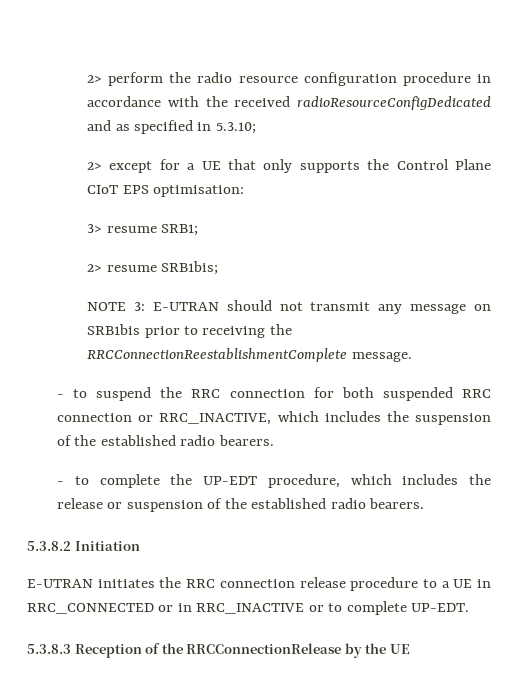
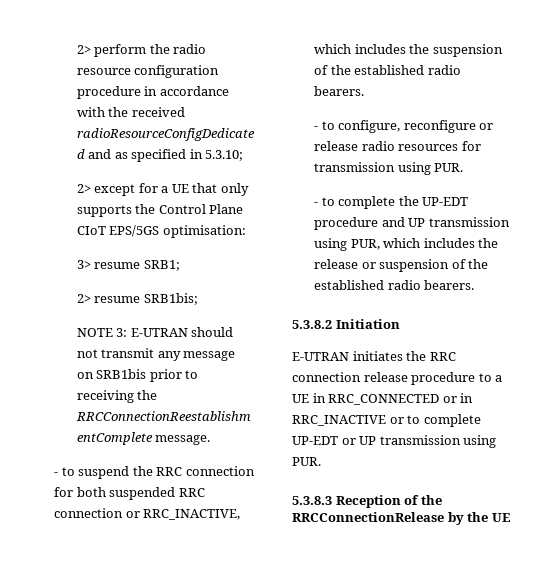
- 2> except for a UE that only supports the Control Plane CIoT EPS optimisation:
+ 2> except for a UE that only supports the Control Plane CIoT EPS/5GS optimisation:
+ - to configure, reconfigure or release radio resources for transmission using PUR.
- - to complete the UP-EDT procedure, which includes the release or suspension of the established radio bearers.
+ - to complete the UP-EDT procedure and UP transmission using PUR, which includes the release or suspension of the established radio bearers.
- E-UTRAN initiates the RRC connection release procedure to a UE in RRC_CONNECTED or in RRC_INACTIVE or to complete UP-EDT.
+ E-UTRAN initiates the RRC connection release procedure to a UE in RRC_CONNECTED or in RRC_INACTIVE or to complete UP-EDT or UP transmission using PUR.

